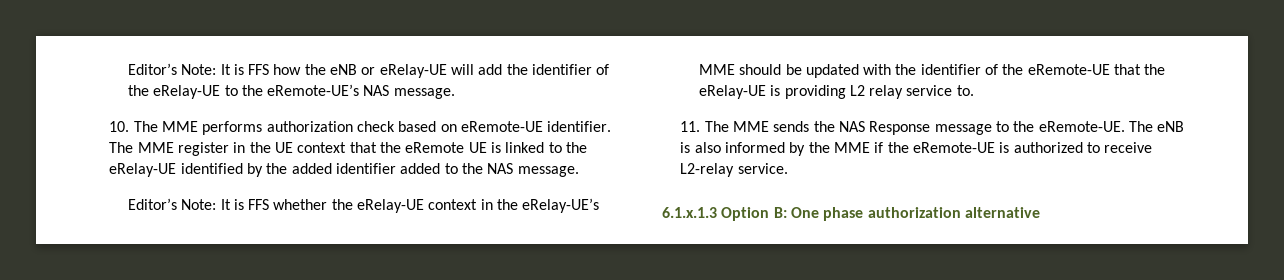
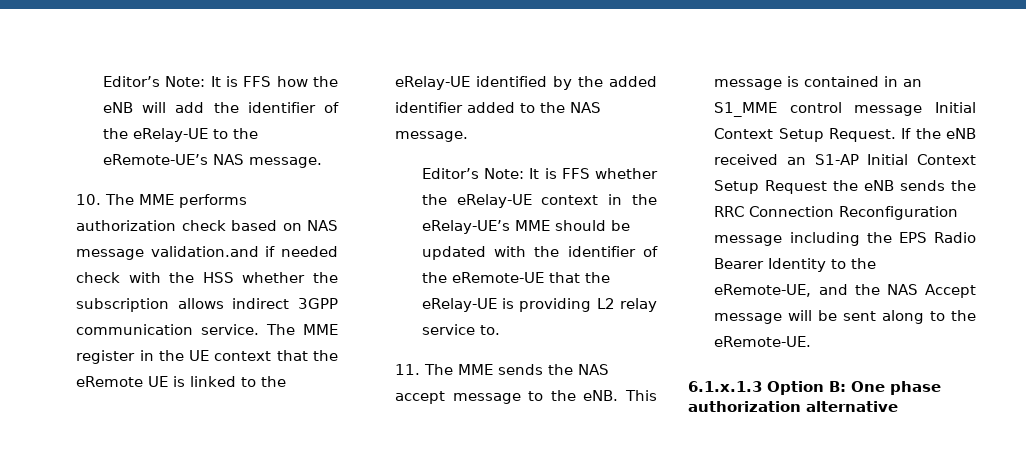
- Editor’s Note: It is FFS how the eNB or eRelay-UE will add the identifier of the eRelay-UE to the eRemote-UE’s NAS message.
+ Editor’s Note: It is FFS how the eNB will add the identifier of the eRelay-UE to the eRemote-UE’s NAS message.
- 10. The MME performs authorization check based on eRemote-UE identifier.
+ 10. The MME performs authorization check based on NAS message validation.and if needed check with the HSS whether the subscription allows indirect 3GPP communication service.
- 11. The MME sends the NAS Response message to the eRemote-UE. The eNB is also informed by the MME if the eRemote-UE is authorized to receive L2-relay service.
+ 11. The MME sends the NAS accept message to the eNB. This message is contained in an S1_MME control message Initial Context Setup Request. If the eNB received an S1-AP Initial Context Setup Request the eNB sends the RRC Connection Reconfiguration message including the EPS Radio Bearer Identity to the eRemote-UE, and the NAS Accept message will be sent along to the eRemote-UE.

